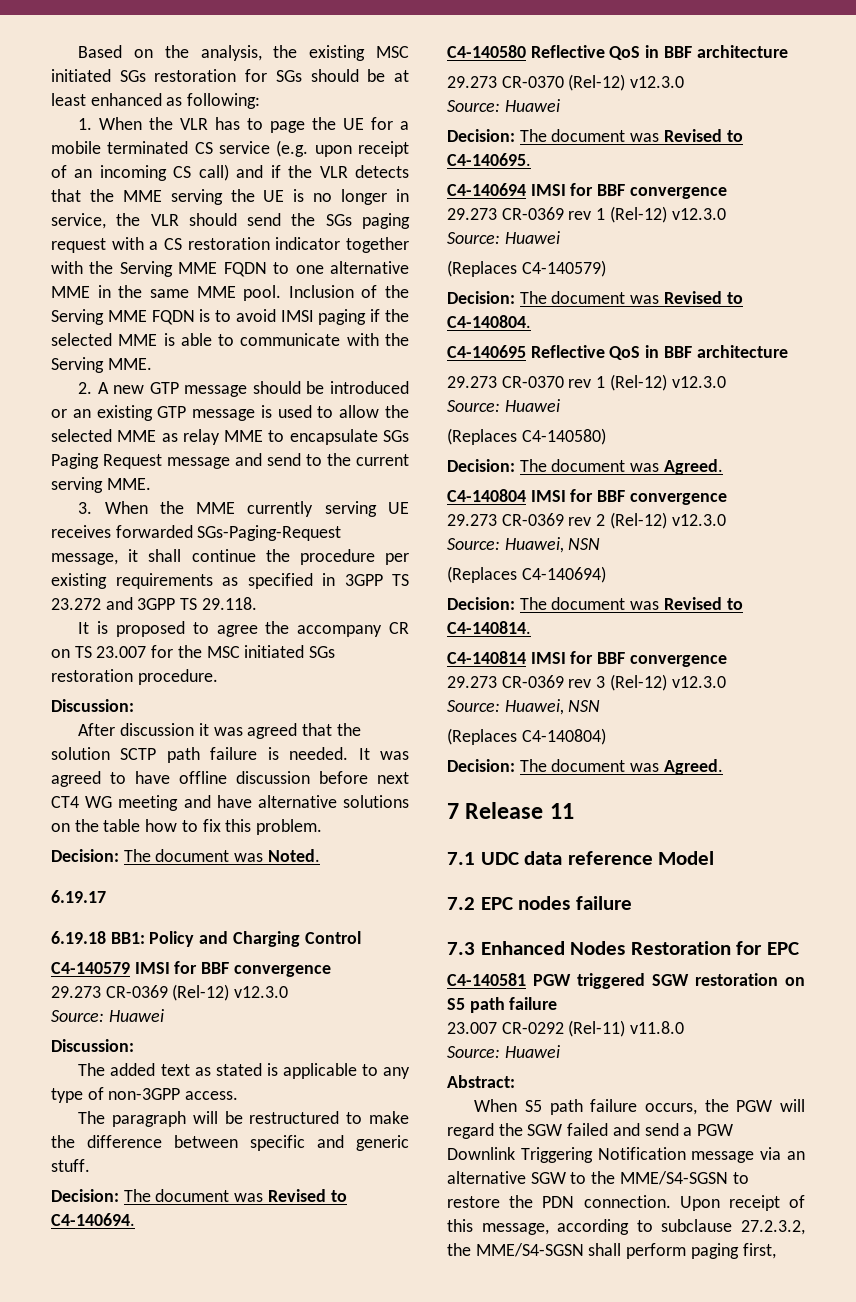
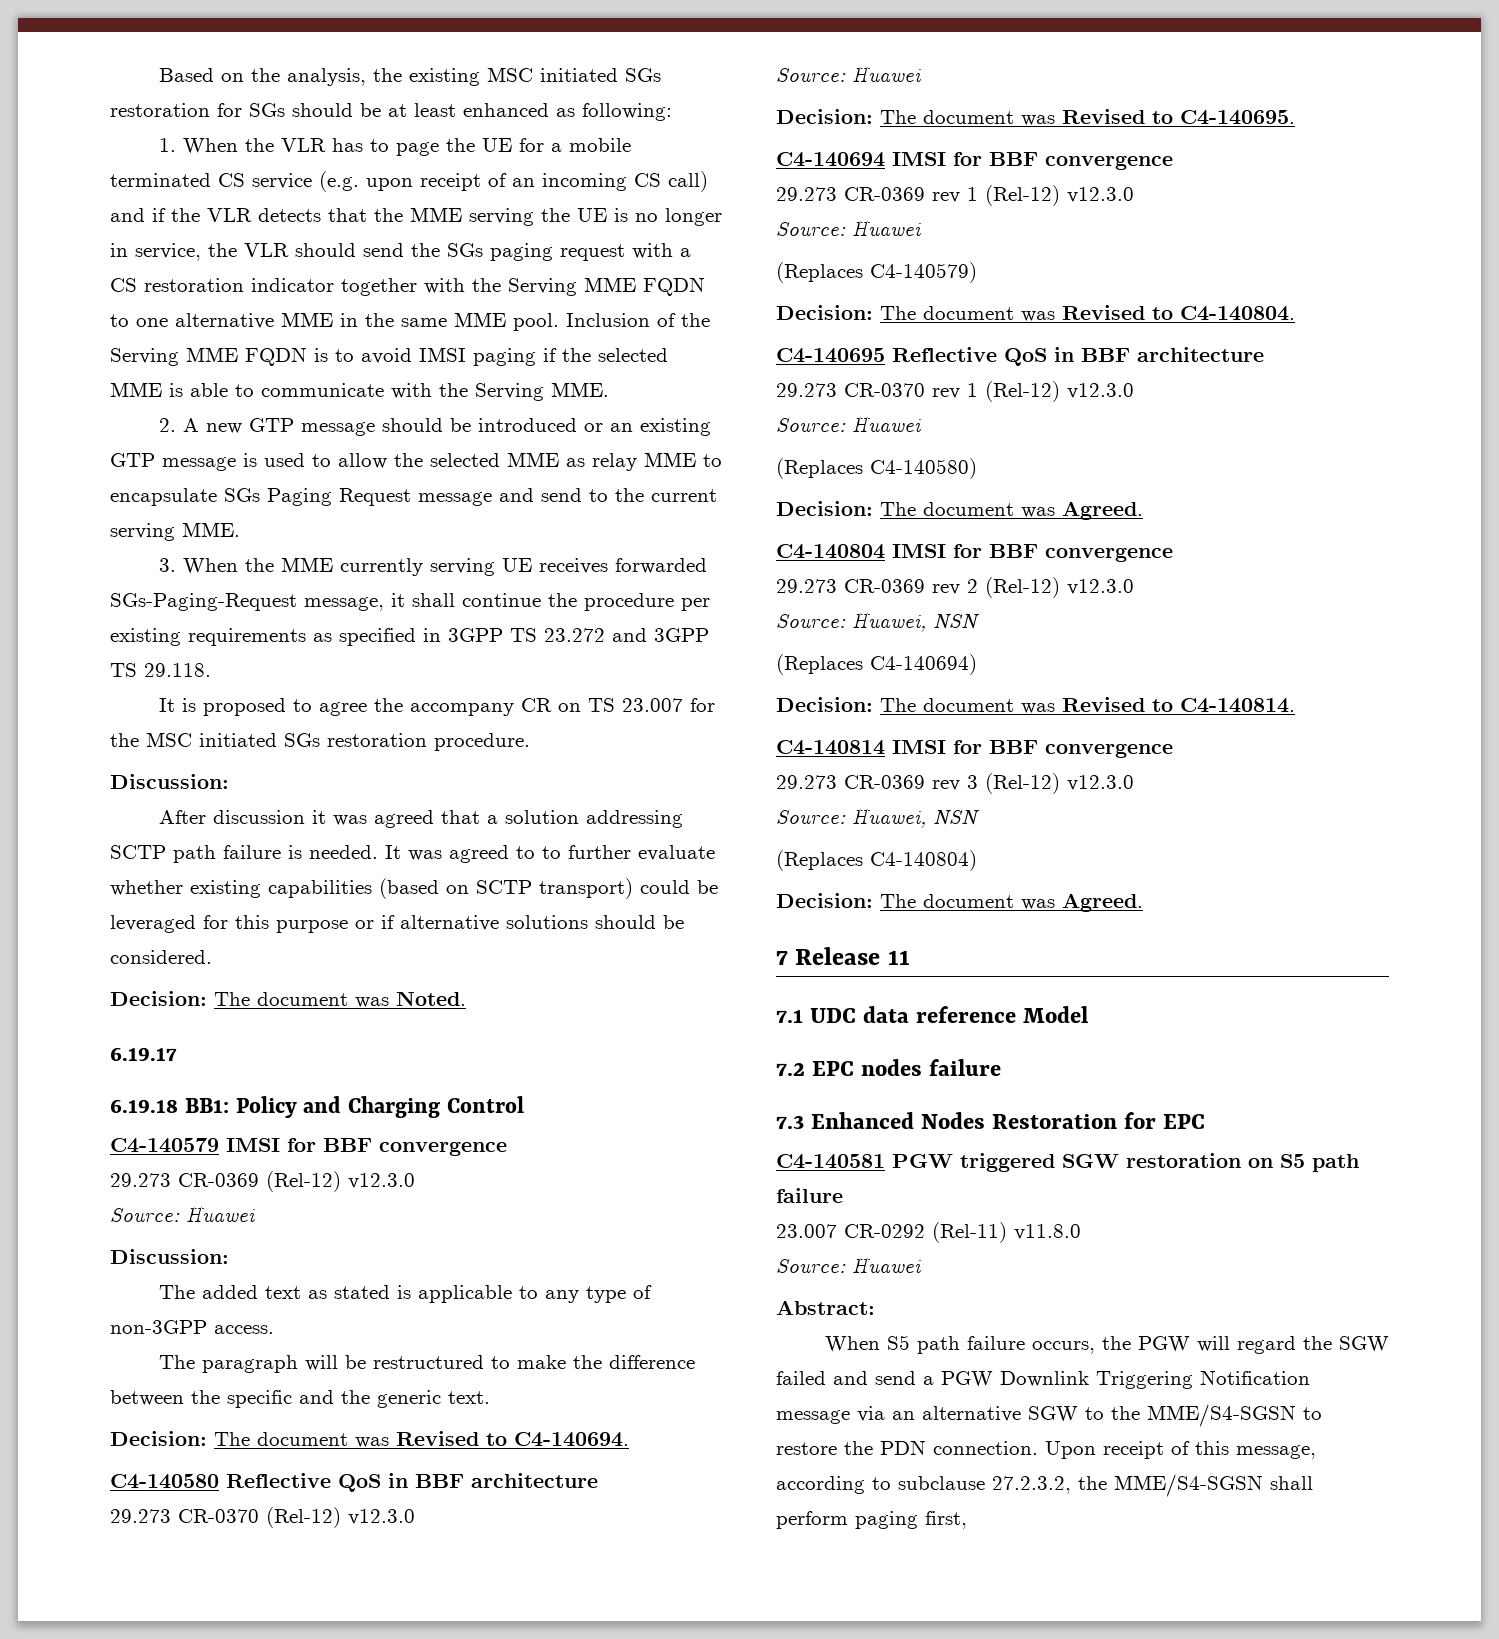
- After discussion it was agreed that the solution SCTP path failure is needed.
+ After discussion it was agreed that a solution addressing SCTP path failure is needed.
- It was agreed to have offline discussion before next CT4 WG meeting and have alternative solutions on the table how to fix this problem.
+ It was agreed to to further evaluate whether existing capabilities (based on SCTP transport) could be leveraged for this purpose or if alternative solutions should be considered.
- The paragraph will be restructured to make the difference between specific and generic stuff.
+ The paragraph will be restructured to make the difference between the specific and the generic text.

